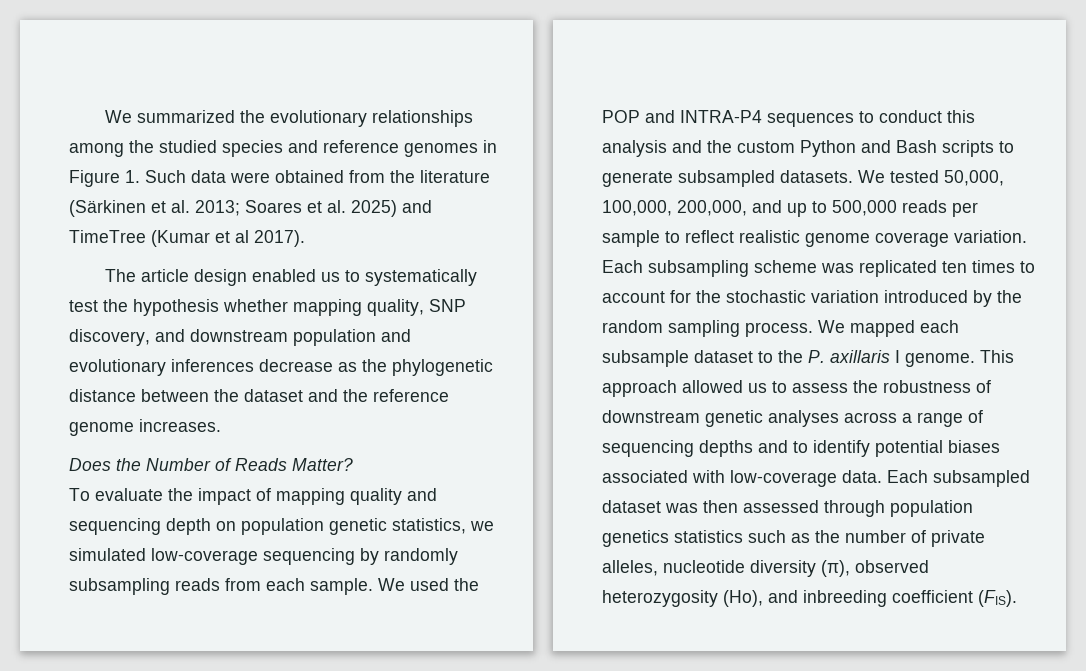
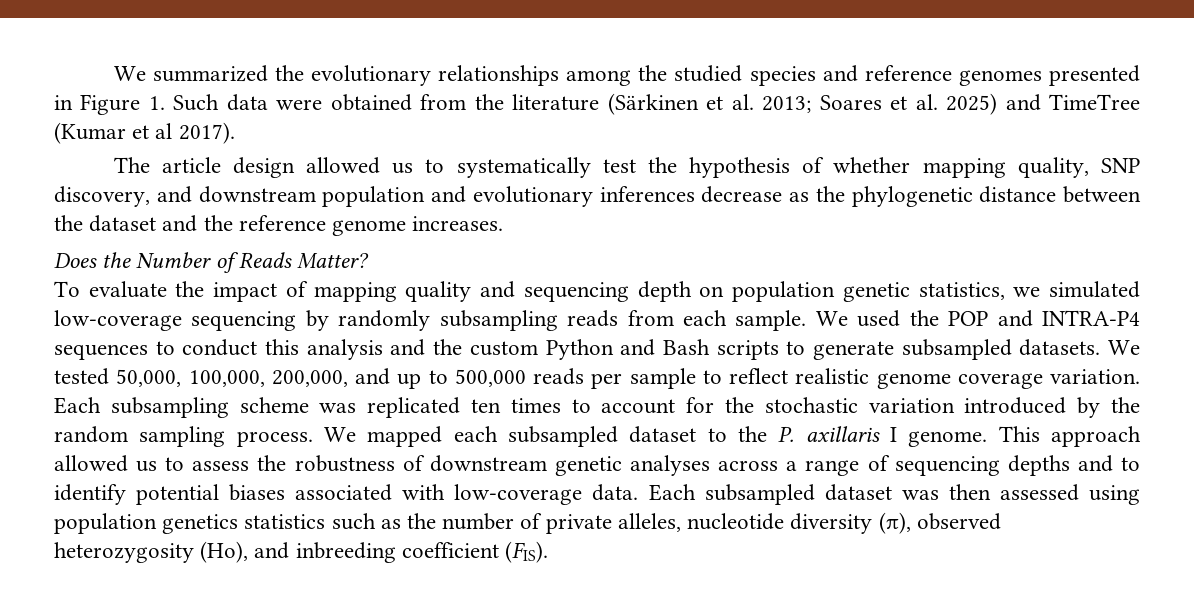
- We summarized the evolutionary relationships among the studied species and reference genomes in Figure 1. Such data were obtained from the literature (Särkinen et al. 2013; Soares et al. 2025) and TimeTree (Kumar et al 2017).
+ We summarized the evolutionary relationships among the studied species and reference genomes presented in Figure 1. Such data were obtained from the literature (Särkinen et al. 2013; Soares et al. 2025) and TimeTree (Kumar et al 2017).
- The article design enabled us to systematically test the hypothesis whether mapping quality, SNP discovery, and downstream population and evolutionary inferences decrease as the phylogenetic distance between the dataset and the reference genome increases.
+ The article design allowed us to systematically test the hypothesis of whether mapping quality, SNP discovery, and downstream population and evolutionary inferences decrease as the phylogenetic distance between the dataset and the reference genome increases.
- We mapped each subsample dataset to the P. axillaris I genome.
+ We mapped each subsampled dataset to the P. axillaris I genome.
- Each subsampled dataset was then assessed through population genetics statistics such as the number of private alleles, nucleotide diversity (π), observed heterozygosity (Ho), and inbreeding coefficient (FIS).
+ Each subsampled dataset was then assessed using population genetics statistics such as the number of private alleles, nucleotide diversity (π), observed heterozygosity (Ho), and inbreeding coefficient (FIS).

